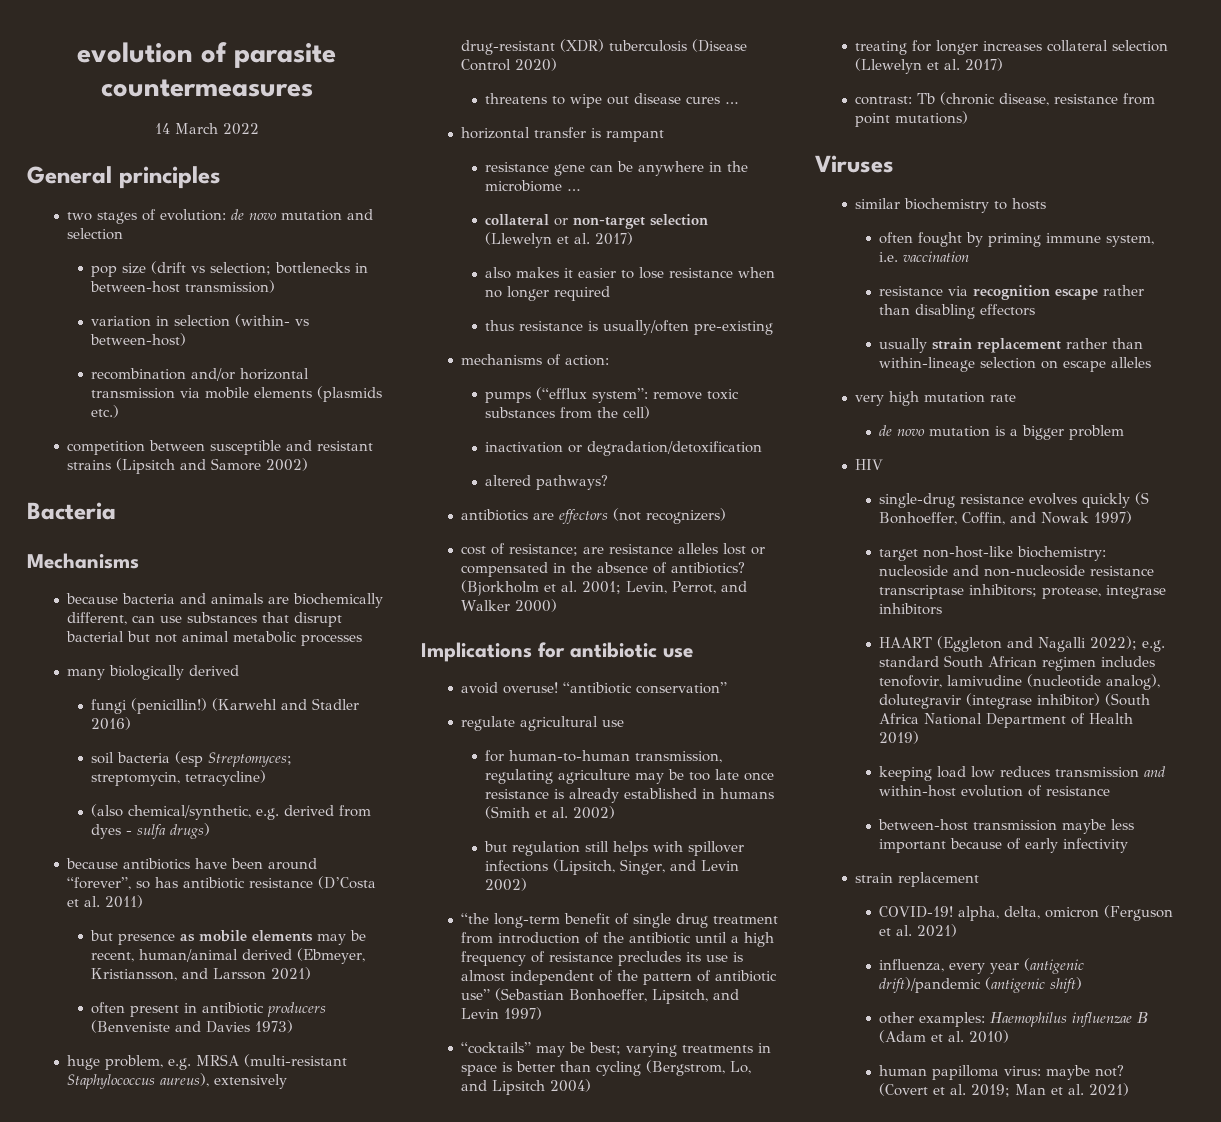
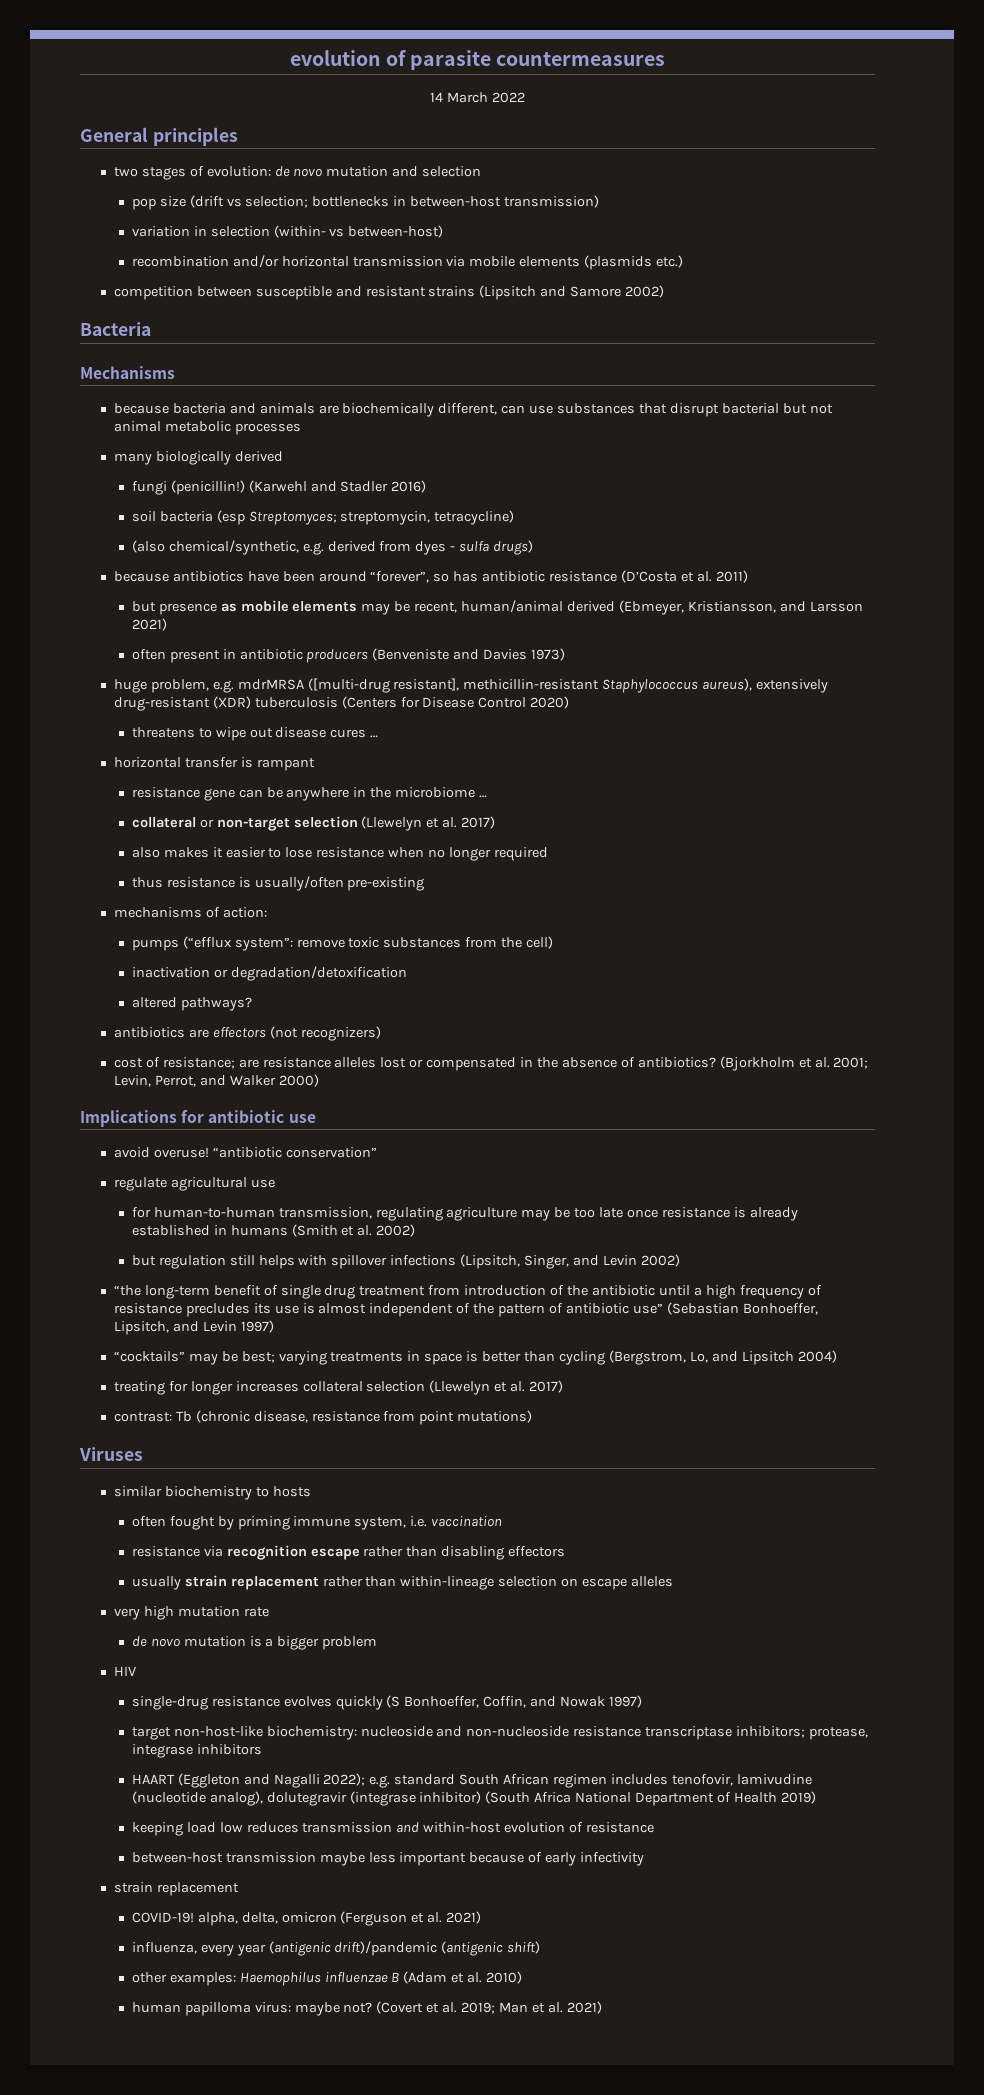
- huge problem, e.g. MRSA (multi-resistant Staphylococcus aureus), extensively drug-resistant (XDR) tuberculosis (Disease Control 2020)
+ huge problem, e.g. mdrMRSA ([multi-drug resistant], methicillin-resistant Staphylococcus aureus), extensively drug-resistant (XDR) tuberculosis (Centers for Disease Control 2020)

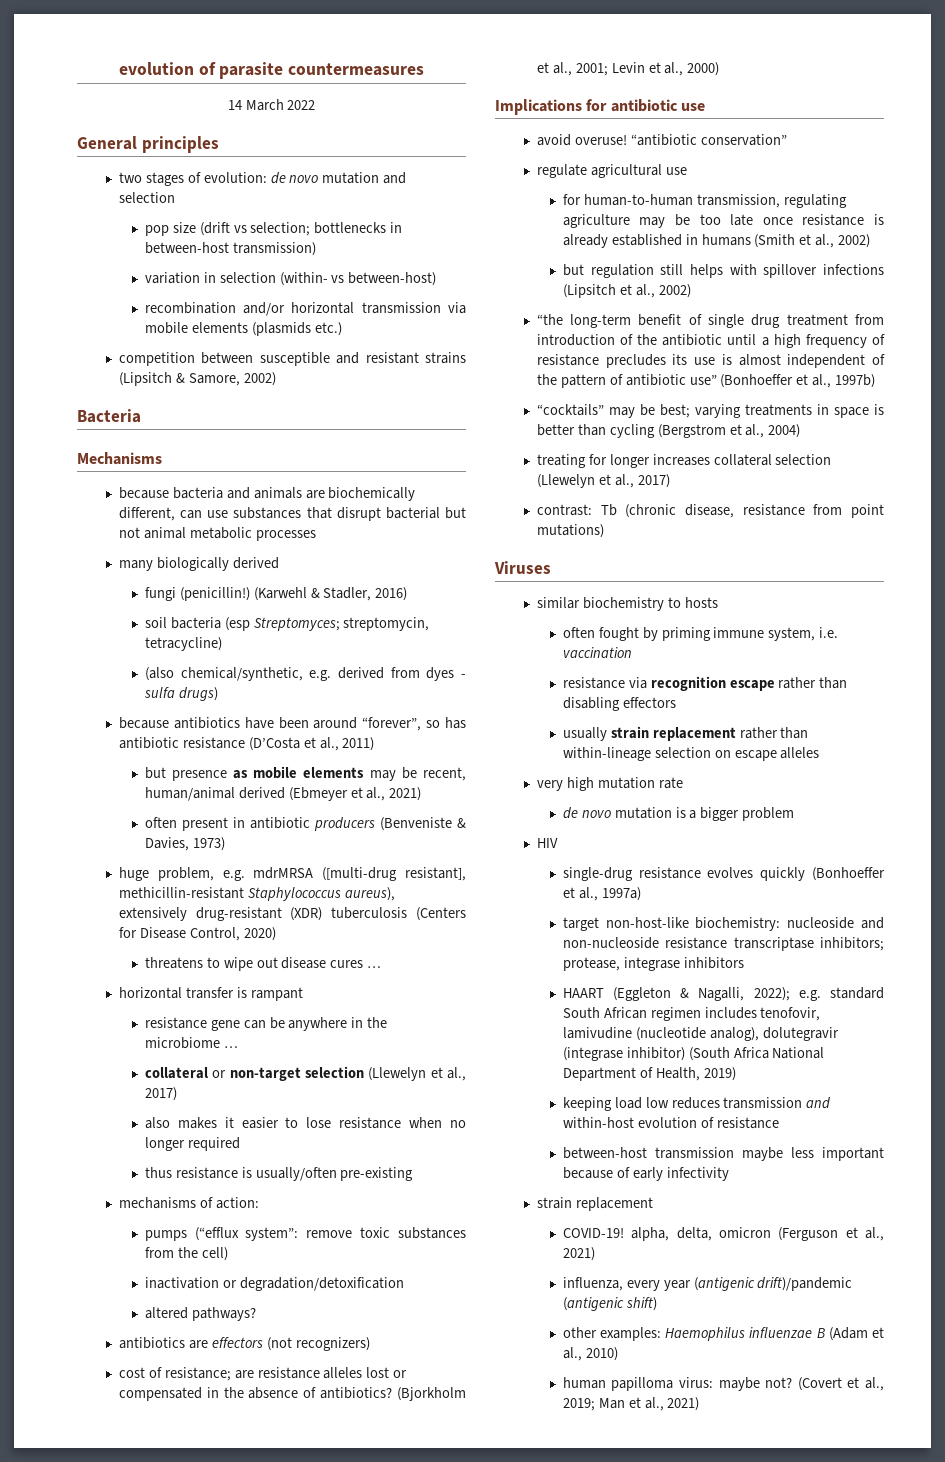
- competition between susceptible and resistant strains (Lipsitch and Samore 2002)
+ competition between susceptible and resistant strains (Lipsitch & Samore, 2002)
- (Karwehl and Stadler 2016)
+ (Karwehl & Stadler, 2016)
- because antibiotics have been around “forever”, so has antibiotic resistance (D’Costa et al. 2011)
+ because antibiotics have been around “forever”, so has antibiotic resistance (D’Costa et al., 2011)
- but presence as mobile elements may be recent, human/animal derived (Ebmeyer, Kristiansson, and Larsson 2021)
+ but presence as mobile elements may be recent, human/animal derived (Ebmeyer et al., 2021)
- often present in antibiotic producers (Benveniste and Davies 1973)
+ often present in antibiotic producers (Benveniste & Davies, 1973)
- huge problem, e.g. mdrMRSA ([multi-drug resistant], methicillin-resistant Staphylococcus aureus), extensively drug-resistant (XDR) tuberculosis (Centers for Disease Control 2020)
+ huge problem, e.g. mdrMRSA ([multi-drug resistant], methicillin-resistant Staphylococcus aureus), extensively drug-resistant (XDR) tuberculosis (Centers for Disease Control, 2020)
- collateral or non-target selection (Llewelyn et al. 2017)
+ collateral or non-target selection (Llewelyn et al., 2017)
- (Bjorkholm et al. 2001; Levin, Perrot, and Walker 2000)
+ (Bjorkholm et al., 2001; Levin et al., 2000)
- for human-to-human transmission, regulating agriculture may be too late once resistance is already established in humans (Smith et al. 2002)
+ for human-to-human transmission, regulating agriculture may be too late once resistance is already established in humans (Smith et al., 2002)
- but regulation still helps with spillover infections (Lipsitch, Singer, and Levin 2002)
+ but regulation still helps with spillover infections (Lipsitch et al., 2002)
- “the long-term benefit of single drug treatment from introduction of the antibiotic until a high frequency of resistance precludes its use is almost independent of the pattern of antibiotic use” (Sebastian Bonhoeffer, Lipsitch, and Levin 1997)
+ “the long-term benefit of single drug treatment from introduction of the antibiotic until a high frequency of resistance precludes its use is almost independent of the pattern of antibiotic use” (Bonhoeffer et al., 1997b)
- “cocktails” may be best; varying treatments in space is better than cycling (Bergstrom, Lo, and Lipsitch 2004)
+ “cocktails” may be best; varying treatments in space is better than cycling (Bergstrom et al., 2004)
- treating for longer increases collateral selection (Llewelyn et al. 2017)
+ treating for longer increases collateral selection (Llewelyn et al., 2017)
- single-drug resistance evolves quickly (S Bonhoeffer, Coffin, and Nowak 1997)
+ single-drug resistance evolves quickly (Bonhoeffer et al., 1997a)
- HAART (Eggleton and Nagalli 2022); e.g. standard South African regimen includes tenofovir, lamivudine (nucleotide analog), dolutegravir (integrase inhibitor) (South Africa National Department of Health 2019)
+ HAART (Eggleton & Nagalli, 2022); e.g. standard South African regimen includes tenofovir, lamivudine (nucleotide analog), dolutegravir (integrase inhibitor) (South Africa National Department of Health, 2019)
- COVID-19! alpha, delta, omicron (Ferguson et al. 2021)
+ COVID-19! alpha, delta, omicron (Ferguson et al., 2021)
- other examples: Haemophilus influenzae B (Adam et al. 2010)
+ other examples: Haemophilus influenzae B (Adam et al., 2010)
- (Covert et al. 2019; Man et al. 2021)
+ (Covert et al., 2019; Man et al., 2021)

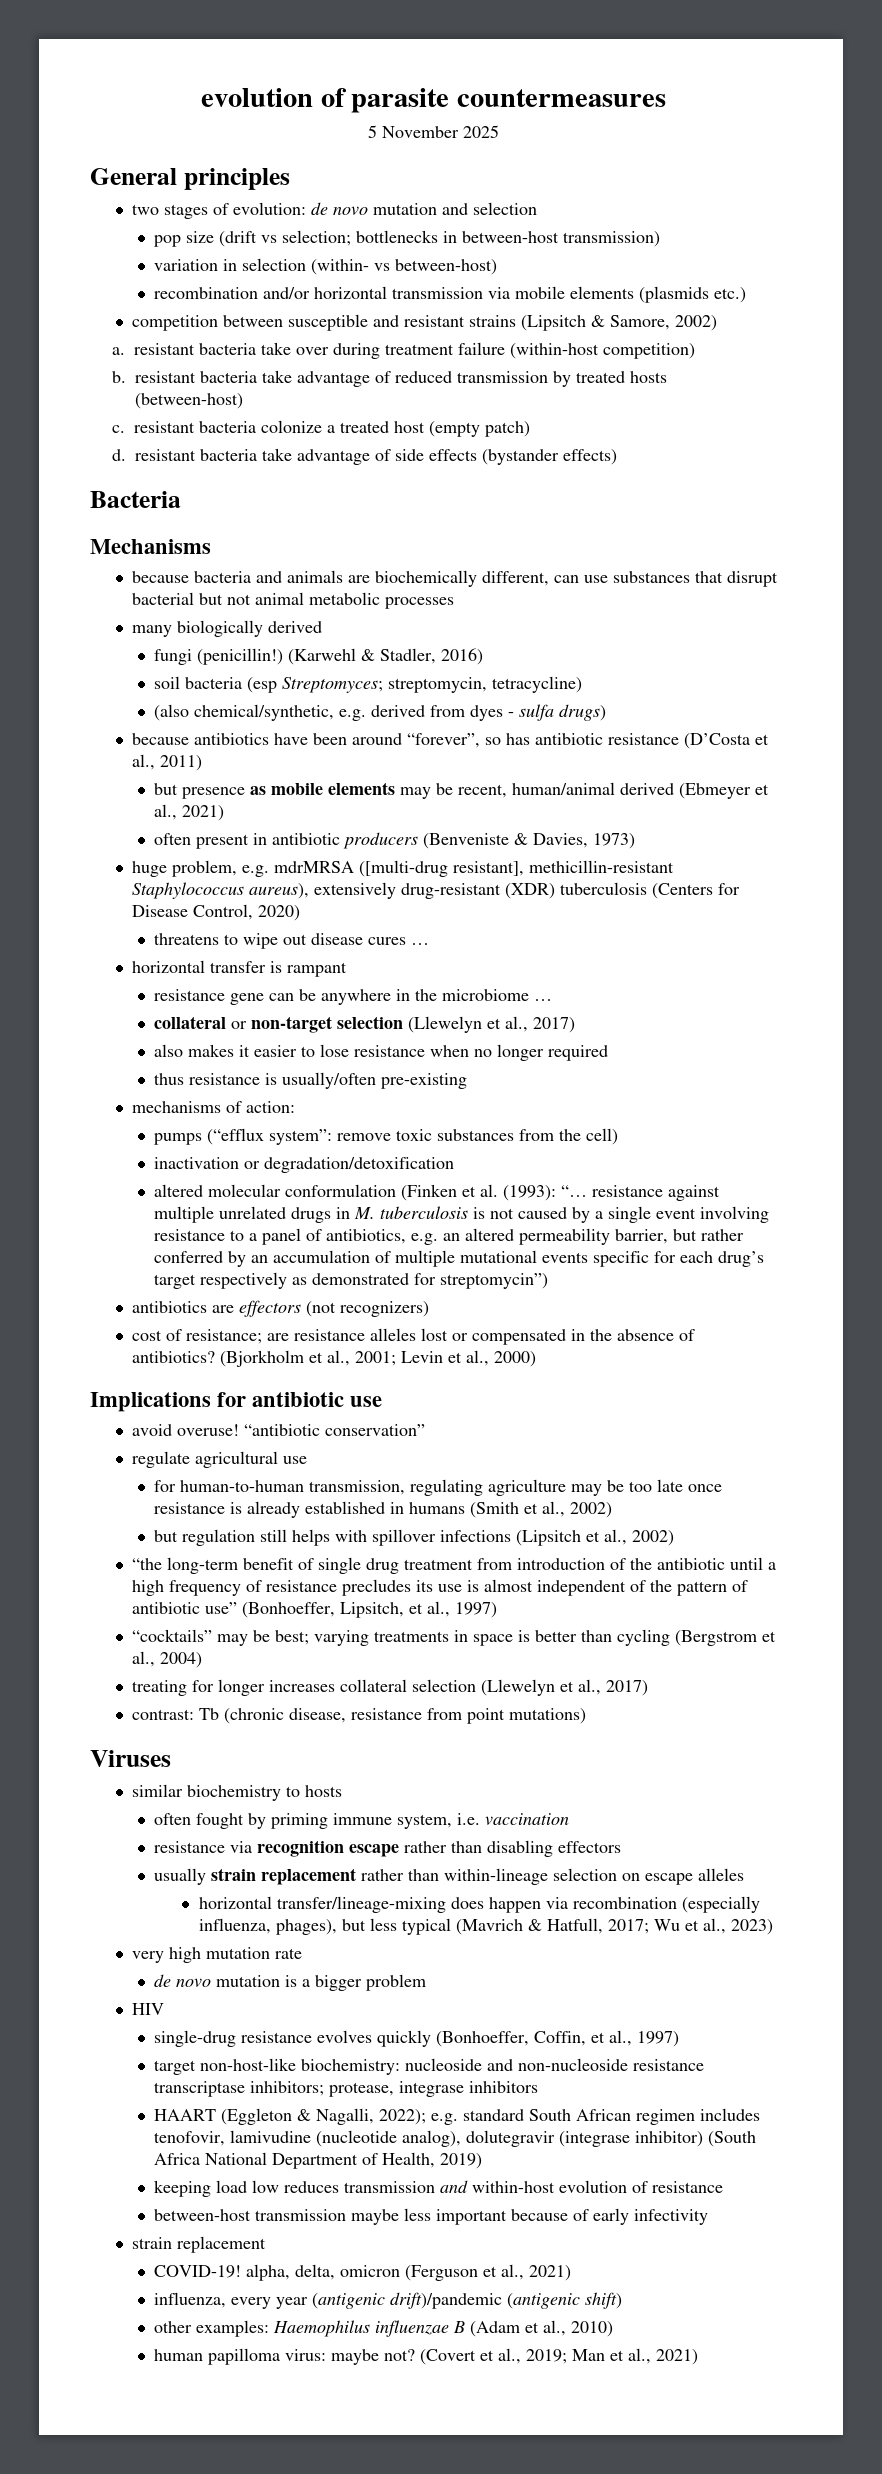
- 14 March 2022
+ 5 November 2025
+ a. resistant bacteria take over during treatment failure (within-host competition)
+ b. resistant bacteria take advantage of reduced transmission by treated hosts (between-host)
+ c. resistant bacteria colonize a treated host (empty patch)
+ d. resistant bacteria take advantage of side effects (bystander effects)
- altered pathways?
+ altered molecular conformulation (Finken et al. (1993): “… resistance against multiple unrelated drugs in M. tuberculosis is not caused by a single event involving resistance to a panel of antibiotics, e.g. an altered permeability barrier, but rather conferred by an accumulation of multiple mutational events specific for each drug’s target respectively as demonstrated for streptomycin”)
- “the long-term benefit of single drug treatment from introduction of the antibiotic until a high frequency of resistance precludes its use is almost independent of the pattern of antibiotic use” (Bonhoeffer et al., 1997b)
+ “the long-term benefit of single drug treatment from introduction of the antibiotic until a high frequency of resistance precludes its use is almost independent of the pattern of antibiotic use” (Bonhoeffer, Lipsitch, et al., 1997)
+ horizontal transfer/lineage-mixing does happen via recombination (especially influenza, phages), but less typical (Mavrich & Hatfull, 2017; Wu et al., 2023)
- single-drug resistance evolves quickly (Bonhoeffer et al., 1997a)
+ single-drug resistance evolves quickly (Bonhoeffer, Coffin, et al., 1997)

